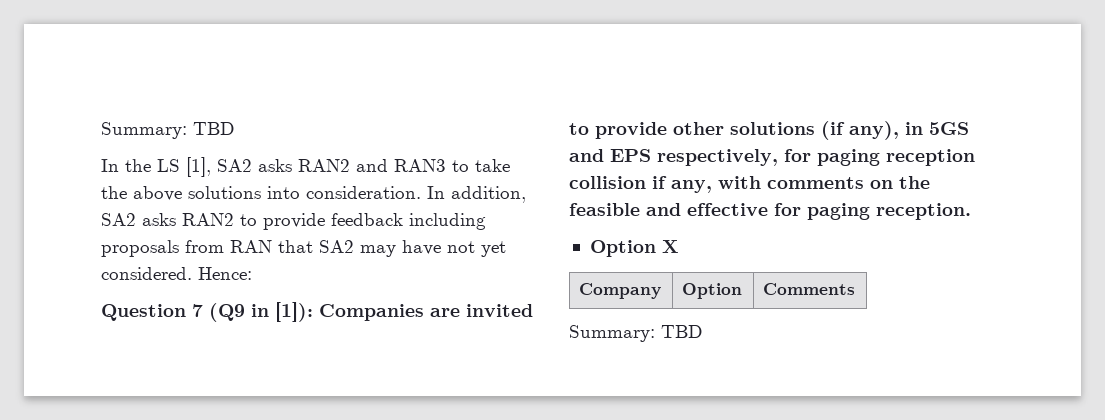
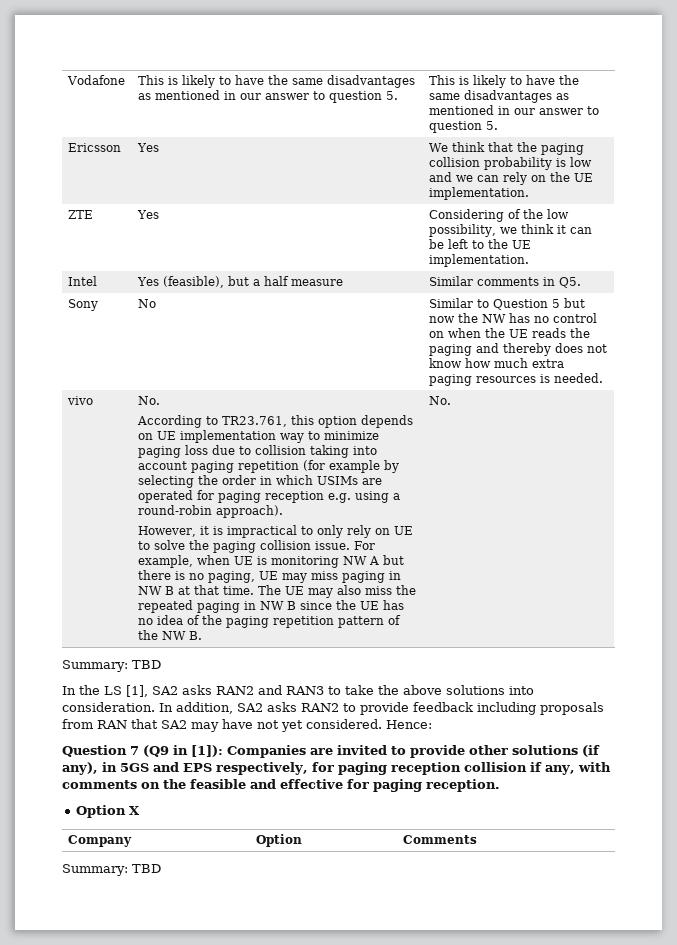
+ Vodafone | This is likely to have the same disadvantages as mentioned in our answer to question 5. | This is likely to have the same disadvantages as mentioned in our answer to question 5.
+ Ericsson | Yes | We think that the paging collision probability is low and we can rely on the UE implementation.
+ ZTE | Yes | Considering of the low possibility, we think it can be left to the UE implementation.
+ Intel | Yes (feasible), but a half measure | Similar comments in Q5.
+ Sony | No | Similar to Question 5 but now the NW has no control on when the UE reads the paging and thereby does not know how much extra paging resources is needed.
+ vivo | No.
+ According to TR23.761, this option depends on UE implementation way to minimize paging loss due to collision taking into account paging repetition (for example by selecting the order in which USIMs are operated for paging reception e.g. using a round-robin approach).
+ However, it is impractical to only rely on UE to solve the paging collision issue. For example, when UE is monitoring NW A but there is no paging, UE may miss paging in NW B at that time. The UE may also miss the repeated paging in NW B since the UE has no idea of the paging repetition pattern of the NW B. | No.

